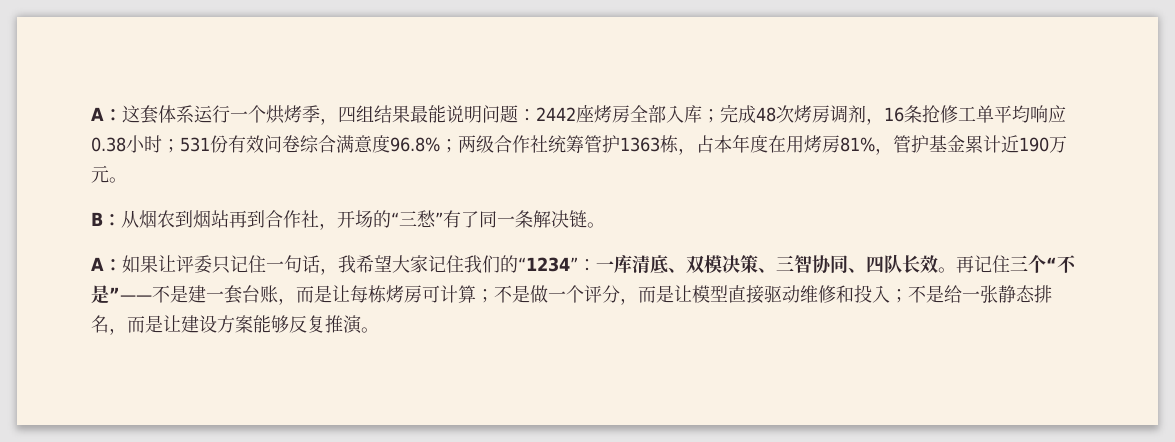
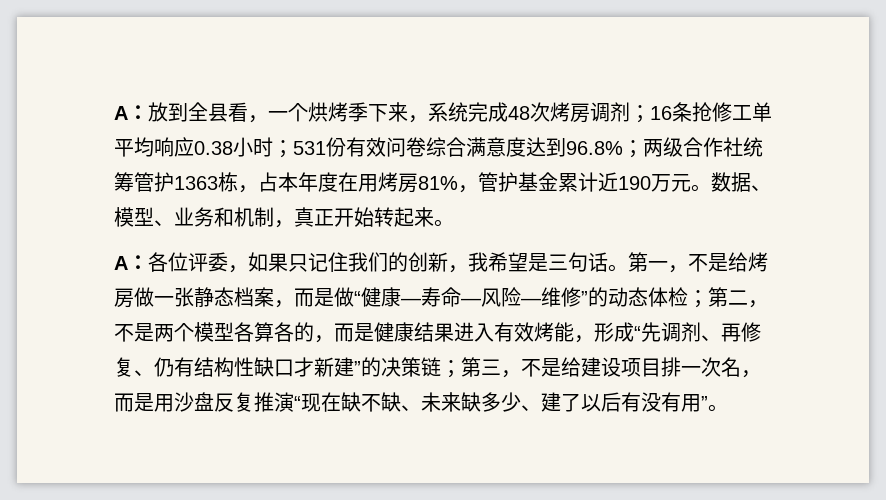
- A：这套体系运行一个烘烤季，四组结果最能说明问题：2442座烤房全部入库；完成48次烤房调剂，16条抢修工单平均响应0.38小时；531份有效问卷综合满意度96.8%；两级合作社统筹管护1363栋，占本年度在用烤房81%，管护基金累计近190万元。
- B：从烟农到烟站再到合作社，开场的“三愁”有了同一条解决链。
- A：如果让评委只记住一句话，我希望大家记住我们的“1234”：一库清底、双模决策、三智协同、四队长效。再记住三个“不是”——不是建一套台账，而是让每栋烤房可计算；不是做一个评分，而是让模型直接驱动维修和投入；不是给一张静态排名，而是让建设方案能够反复推演。
+ A：放到全县看，一个烘烤季下来，系统完成48次烤房调剂；16条抢修工单平均响应0.38小时；531份有效问卷综合满意度达到96.8%；两级合作社统筹管护1363栋，占本年度在用烤房81%，管护基金累计近190万元。数据、模型、业务和机制，真正开始转起来。
+ A：各位评委，如果只记住我们的创新，我希望是三句话。第一，不是给烤房做一张静态档案，而是做“健康—寿命—风险—维修”的动态体检；第二，不是两个模型各算各的，而是健康结果进入有效烤能，形成“先调剂、再修复、仍有结构性缺口才新建”的决策链；第三，不是给建设项目排一次名，而是用沙盘反复推演“现在缺不缺、未来缺多少、建了以后有没有用”。

